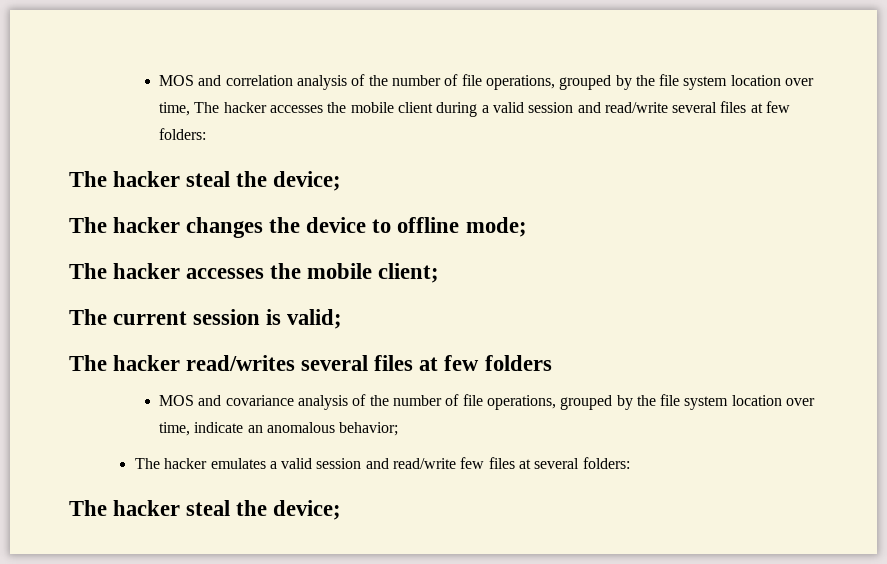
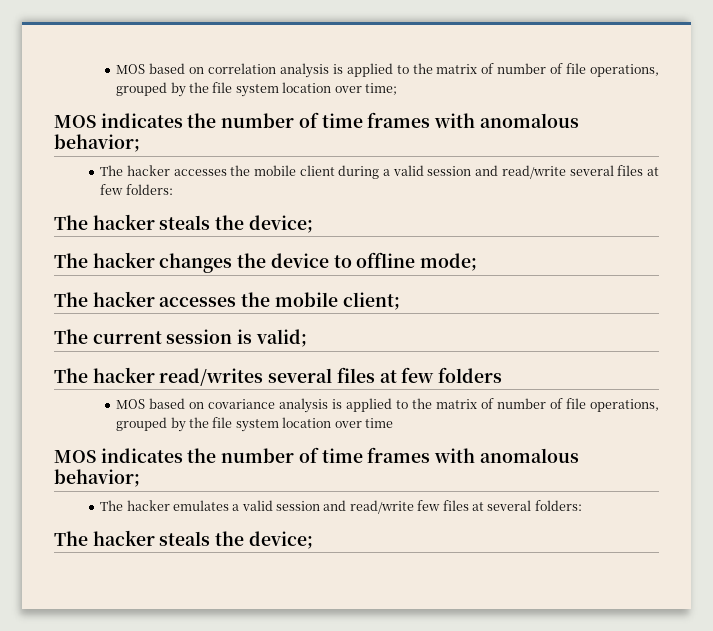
- MOS and correlation analysis of the number of file operations, grouped by the file system location over time, The hacker accesses the mobile client during a valid session and read/write several files at few folders:
- The hacker steal the device;
+ MOS based on correlation analysis is applied to the matrix of number of file operations, grouped by the file system location over time;
+ MOS indicates the number of time frames with anomalous behavior;
+ The hacker accesses the mobile client during a valid session and read/write several files at few folders:
+ The hacker steals the device;
- MOS and covariance analysis of the number of file operations, grouped by the file system location over time, indicate an anomalous behavior;
+ MOS based on covariance analysis is applied to the matrix of number of file operations, grouped by the file system location over time
+ MOS indicates the number of time frames with anomalous behavior;
  The hacker emulates a valid session and read/write few files at several folders:
- The hacker steal the device;
+ The hacker steals the device;

